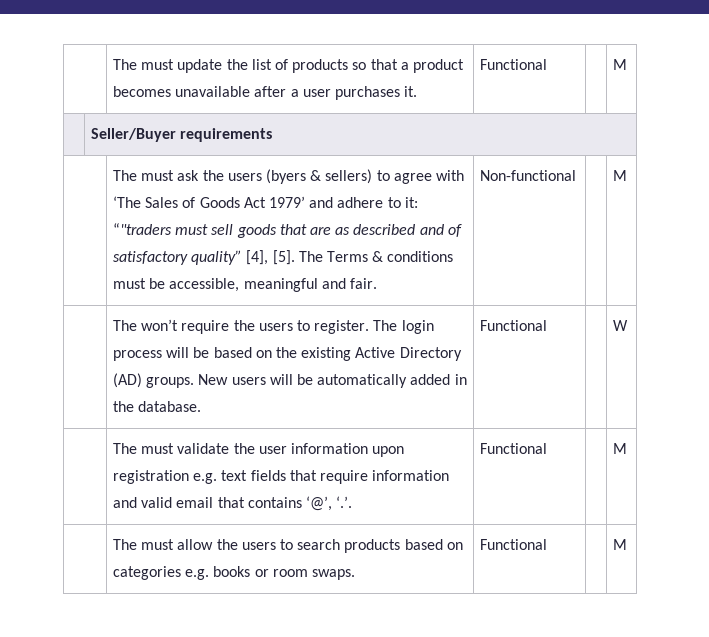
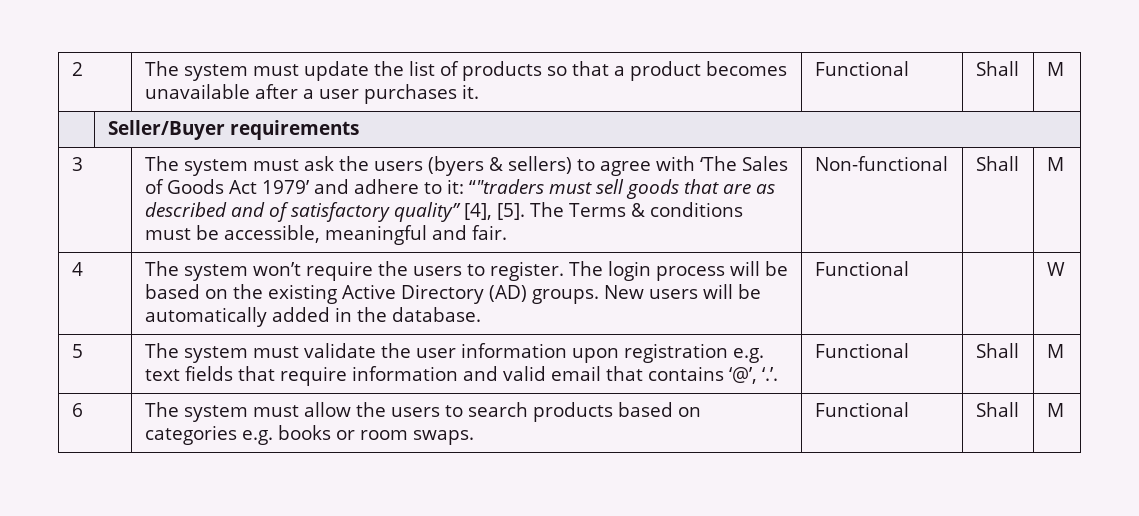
- | The must update the list of products so that a product becomes unavailable after a user purchases it. | Functional | | M
+ 2 | The system must update the list of products so that a product becomes unavailable after a user purchases it. | Functional | Shall | M
- The must ask the users (byers & sellers) to agree with ‘The Sales of Goods Act 1979’ and adhere to it: “"traders must sell goods that are as described and of satisfactory quality” [4], [5].
+ 3 | The system must ask the users (byers & sellers) to agree with ‘The Sales of Goods Act 1979’ and adhere to it: “"traders must sell goods that are as described and of satisfactory quality” [4], [5].
- Non-functional | | M
- | The won’t require the users to register. The login process will be based on the existing Active Directory (AD) groups. New users will be automatically added in the database. | Functional | | W
+ Non-functional | Shall | M
+ 4 | The system won’t require the users to register. The login process will be based on the existing Active Directory (AD) groups. New users will be automatically added in the database. | Functional | | W
- | The must validate the user information upon registration e.g. text fields that require information and valid email that contains ‘@’, ‘.’. | Functional | | M
- | The must allow the users to search products based on categories e.g. books or room swaps. | Functional | | M
+ 5 | The system must validate the user information upon registration e.g. text fields that require information and valid email that contains ‘@’, ‘.’. | Functional | Shall | M
+ 6 | The system must allow the users to search products based on categories e.g. books or room swaps. | Functional | Shall | M

